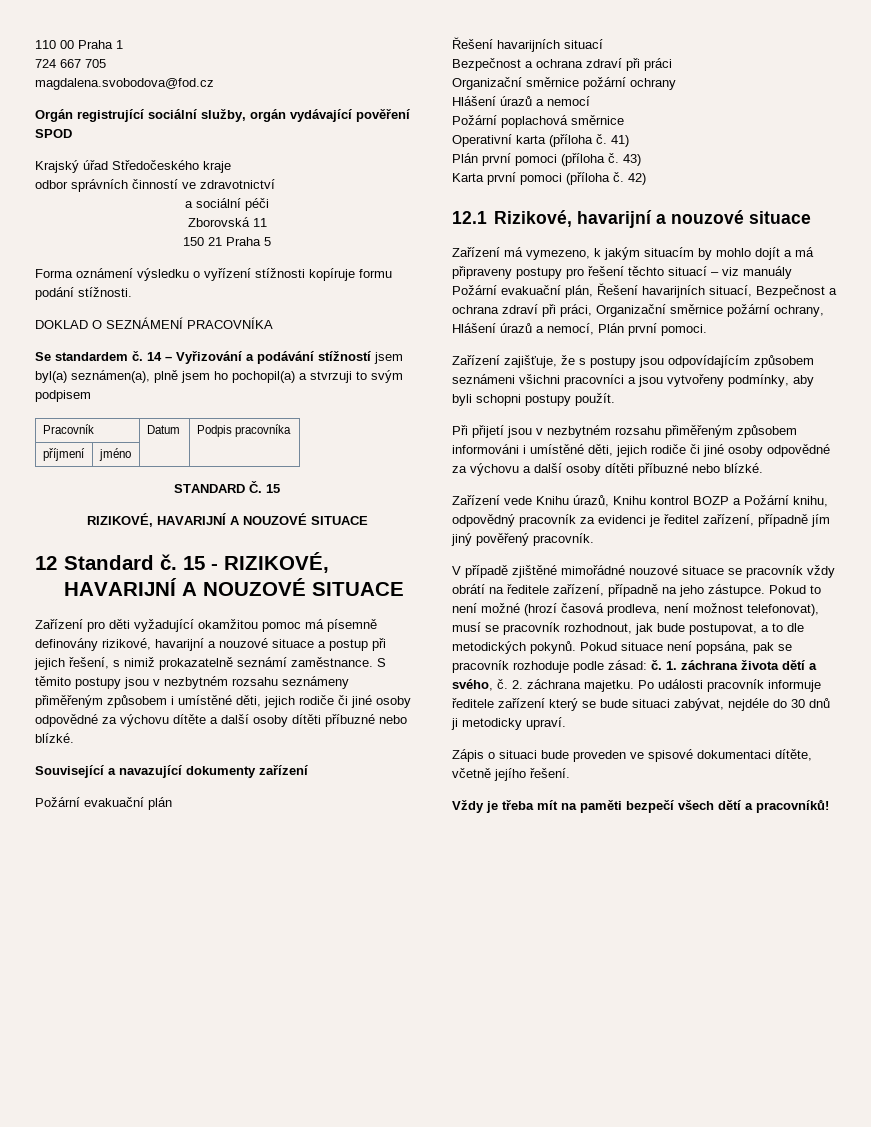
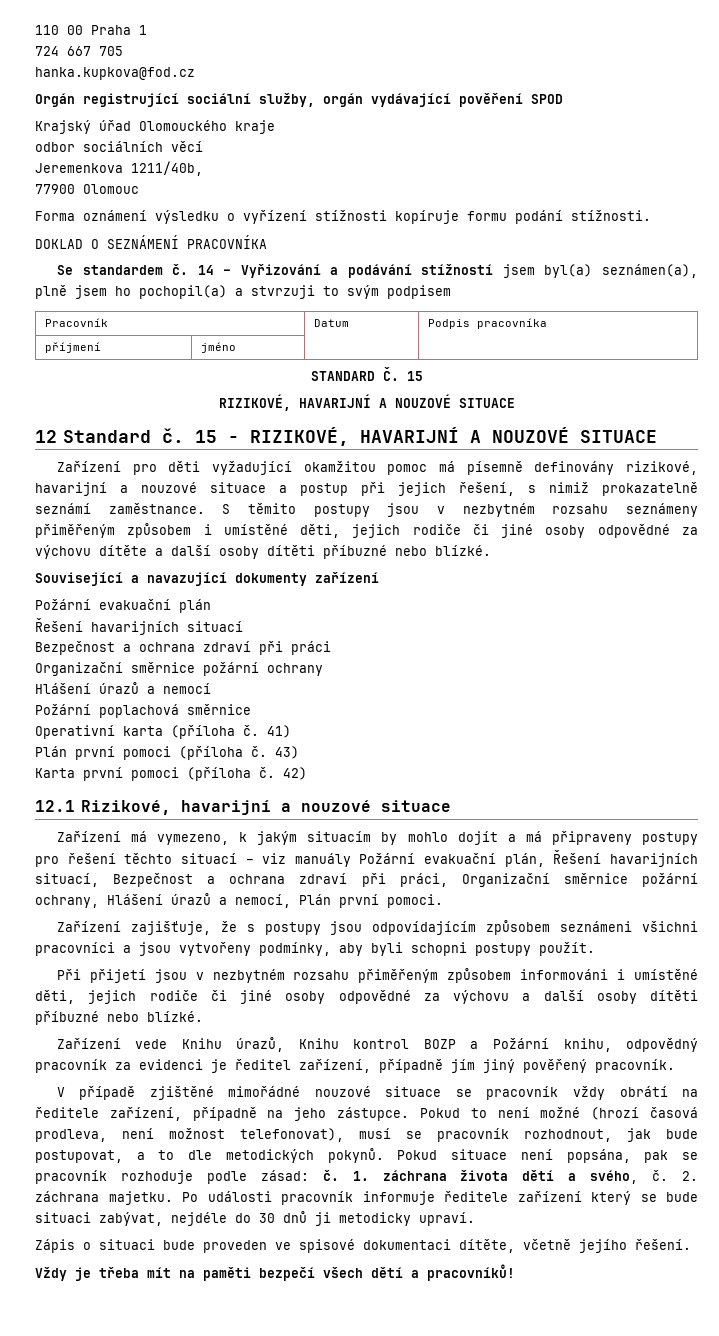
- magdalena.svobodova@fod.cz
+ hanka.kupkova@fod.cz
- Krajský úřad Středočeského kraje
+ Krajský úřad Olomouckého kraje
- odbor správních činností ve zdravotnictví
- a sociální péči
- Zborovská 11
- 150 21 Praha 5
+ odbor sociálních věcí
+ Jeremenkova 1211/40b,
+ 77900 Olomouc

